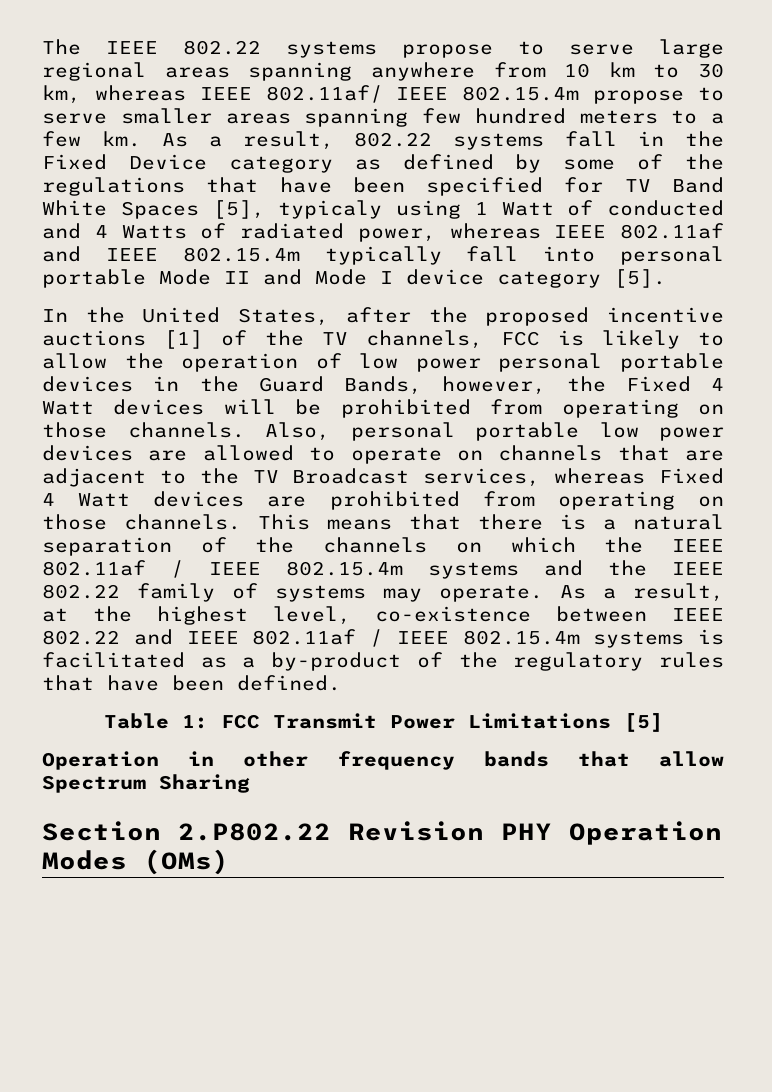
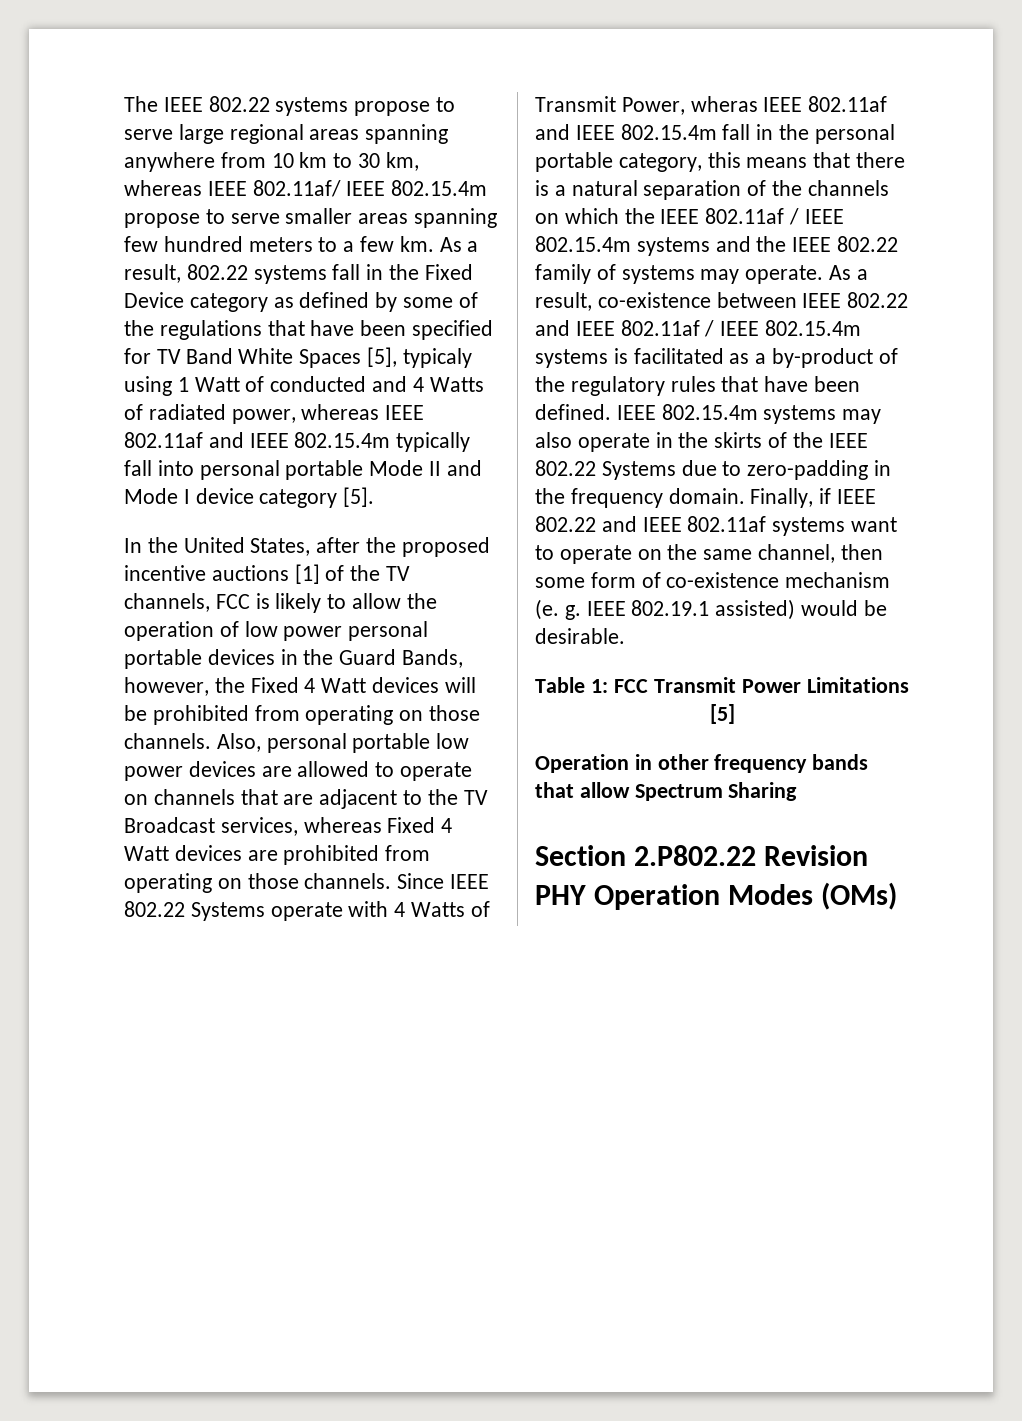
- This means that there is a natural separation of the channels on which the IEEE 802.11af / IEEE 802.15.4m systems and the IEEE 802.22 family of systems may operate.
+ Since IEEE 802.22 Systems operate with 4 Watts of Transmit Power, wheras IEEE 802.11af and IEEE 802.15.4m fall in the personal portable category, this means that there is a natural separation of the channels on which the IEEE 802.11af / IEEE 802.15.4m systems and the IEEE 802.22 family of systems may operate.
- As a result, at the highest level, co-existence between IEEE 802.22 and IEEE 802.11af / IEEE 802.15.4m systems is facilitated as a by-product of the regulatory rules that have been defined.
+ As a result, co-existence between IEEE 802.22 and IEEE 802.11af / IEEE 802.15.4m systems is facilitated as a by-product of the regulatory rules that have been defined. IEEE 802.15.4m systems may also operate in the skirts of the IEEE 802.22 Systems due to zero-padding in the frequency domain. Finally, if IEEE 802.22 and IEEE 802.11af systems want to operate on the same channel, then some form of co-existence mechanism (e. g. IEEE 802.19.1 assisted) would be desirable.

